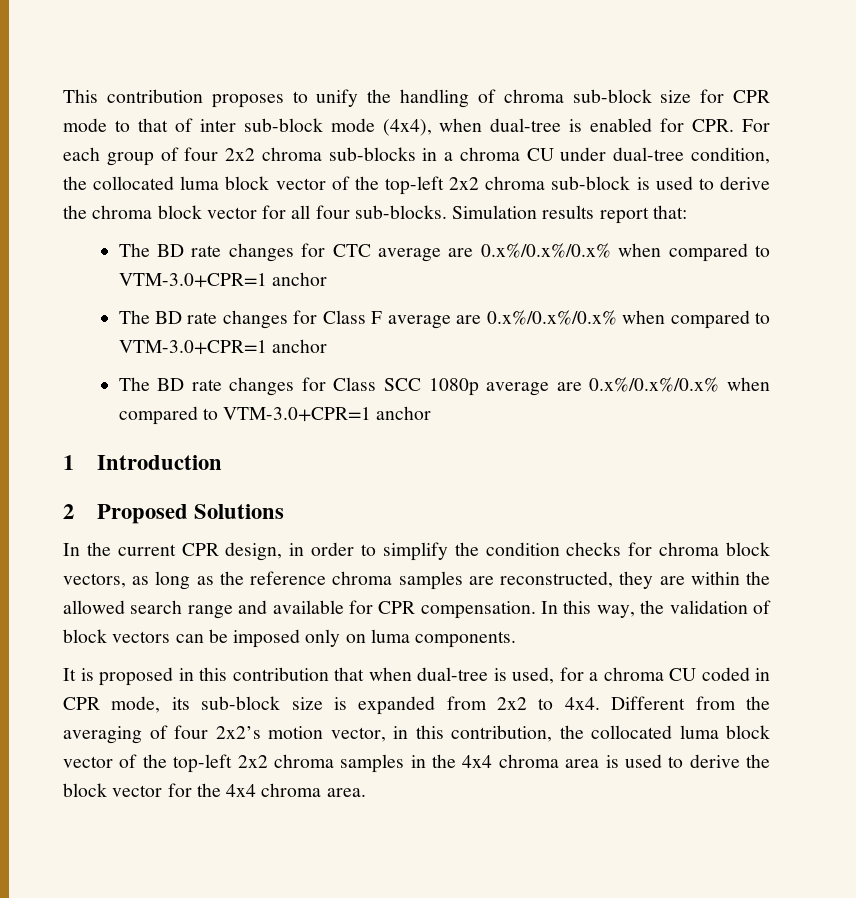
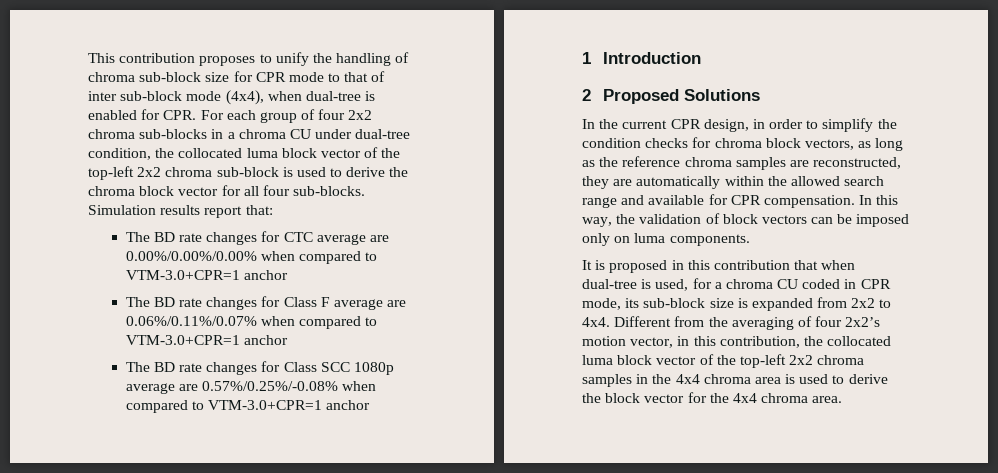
- The BD rate changes for CTC average are 0.x%/0.x%/0.x% when compared to VTM-3.0+CPR=1 anchor
+ The BD rate changes for CTC average are 0.00%/0.00%/0.00% when compared to VTM-3.0+CPR=1 anchor
- The BD rate changes for Class F average are 0.x%/0.x%/0.x% when compared to VTM-3.0+CPR=1 anchor
+ The BD rate changes for Class F average are 0.06%/0.11%/0.07% when compared to VTM-3.0+CPR=1 anchor
- The BD rate changes for Class SCC 1080p average are 0.x%/0.x%/0.x% when compared to VTM-3.0+CPR=1 anchor
+ The BD rate changes for Class SCC 1080p average are 0.57%/0.25%/-0.08% when compared to VTM-3.0+CPR=1 anchor
- In the current CPR design, in order to simplify the condition checks for chroma block vectors, as long as the reference chroma samples are reconstructed, they are within the allowed search range and available for CPR compensation.
+ In the current CPR design, in order to simplify the condition checks for chroma block vectors, as long as the reference chroma samples are reconstructed, they are automatically within the allowed search range and available for CPR compensation.

